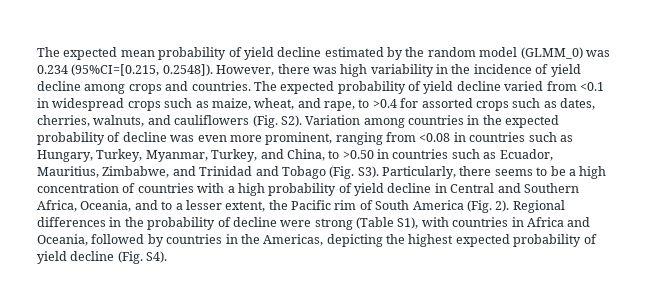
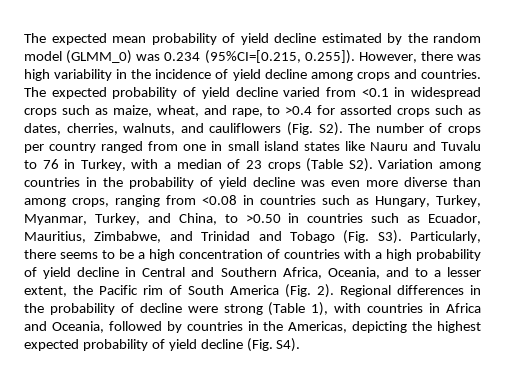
- The expected mean probability of yield decline estimated by the random model (GLMM_0) was 0.234 (95%CI=[0.215, 0.2548]). However, there was high variability in the incidence of yield decline among crops and countries.
+ The expected mean probability of yield decline estimated by the random model (GLMM_0) was 0.234 (95%CI=[0.215, 0.255]). However, there was high variability in the incidence of yield decline among crops and countries.
- The expected probability of yield decline varied from <0.1 in widespread crops such as maize, wheat, and rape, to >0.4 for assorted crops such as dates, cherries, walnuts, and cauliflowers (Fig. S2). Variation among countries in the expected probability of decline was even more prominent, ranging from <0.08 in countries such as Hungary, Turkey, Myanmar, Turkey, and China, to >0.50 in countries such as Ecuador, Mauritius, Zimbabwe, and Trinidad and Tobago (Fig. S3). Particularly, there seems to be a high concentration of countries with a high probability of yield decline in Central and Southern Africa, Oceania, and to a lesser extent, the Pacific rim of South America (Fig. 2).
+ The expected probability of yield decline varied from <0.1 in widespread crops such as maize, wheat, and rape, to >0.4 for assorted crops such as dates, cherries, walnuts, and cauliflowers (Fig. S2). The number of crops per country ranged from one in small island states like Nauru and Tuvalu to 76 in Turkey, with a median of 23 crops (Table S2). Variation among countries in the probability of yield decline was even more diverse than among crops, ranging from <0.08 in countries such as Hungary, Turkey, Myanmar, Turkey, and China, to >0.50 in countries such as Ecuador, Mauritius, Zimbabwe, and Trinidad and Tobago (Fig. S3). Particularly, there seems to be a high concentration of countries with a high probability of yield decline in Central and Southern Africa, Oceania, and to a lesser extent, the Pacific rim of South America (Fig. 2).
- Regional differences in the probability of decline were strong (Table S1), with countries in Africa and Oceania, followed by countries in the Americas, depicting the highest expected probability of yield decline (Fig. S4).
+ Regional differences in the probability of decline were strong (Table 1), with countries in Africa and Oceania, followed by countries in the Americas, depicting the highest expected probability of yield decline (Fig. S4).

